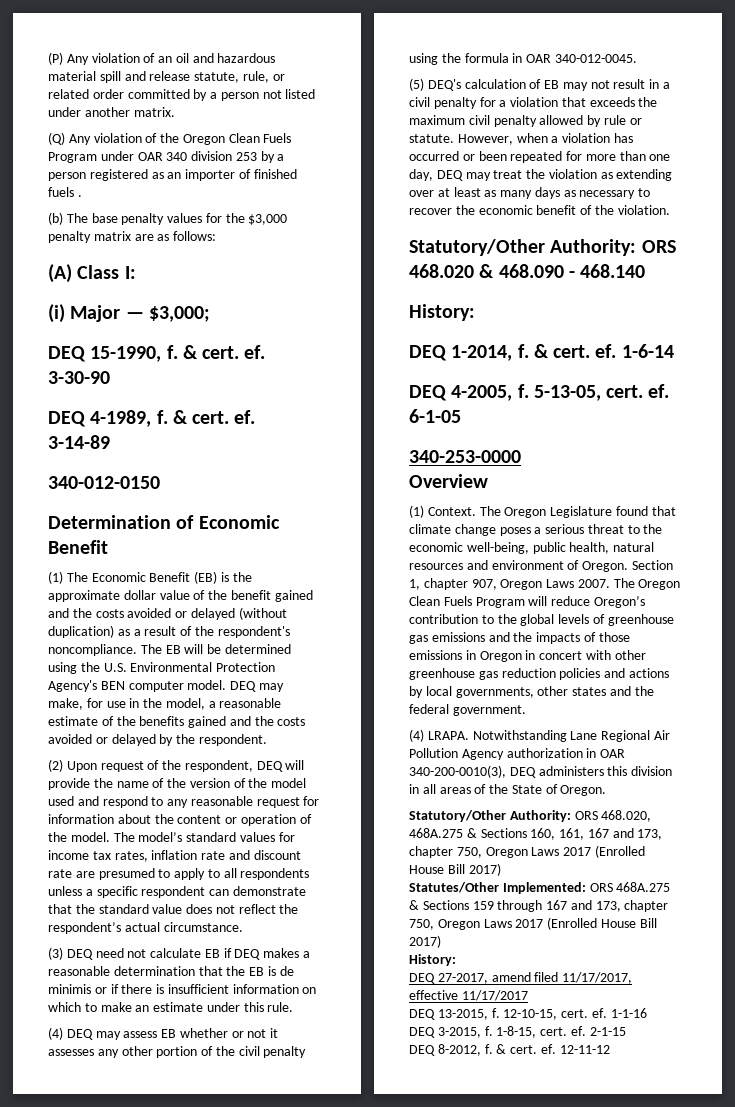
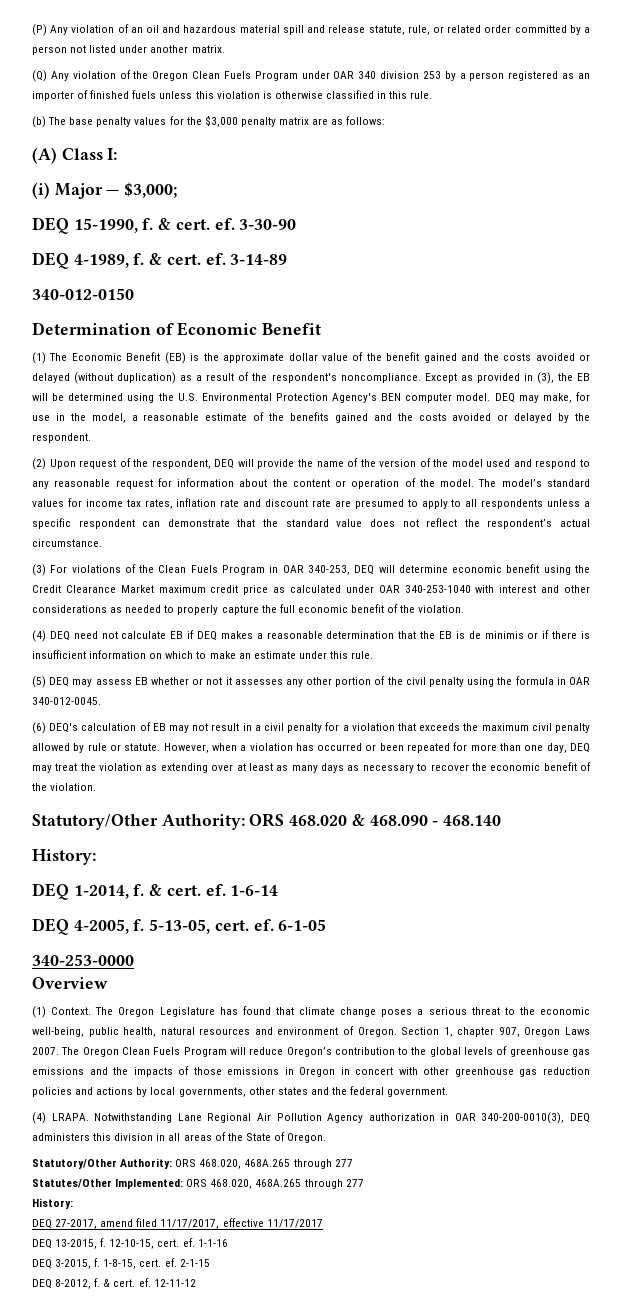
- (Q) Any violation of the Oregon Clean Fuels Program under OAR 340 division 253 by a person registered as an importer of finished fuels .
+ (Q) Any violation of the Oregon Clean Fuels Program under OAR 340 division 253 by a person registered as an importer of finished fuels unless this violation is otherwise classified in this rule.
- The EB will be determined using the U.S. Environmental Protection Agency's BEN computer model.
+ Except as provided in (3), the EB will be determined using the U.S. Environmental Protection Agency's BEN computer model.
- (3) DEQ need not calculate EB if DEQ makes a reasonable determination that the EB is de minimis or if there is insufficient information on which to make an estimate under this rule.
+ (3) For violations of the Clean Fuels Program in OAR 340-253, DEQ will determine economic benefit using the Credit Clearance Market maximum credit price as calculated under OAR 340-253-1040 with interest and other considerations as needed to properly capture the full economic benefit of the violation.
+ (4) DEQ need not calculate EB if DEQ makes a reasonable determination that the EB is de minimis or if there is insufficient information on which to make an estimate under this rule.
- (4) DEQ may assess EB whether or not it assesses any other portion of the civil penalty using the formula in OAR 340-012-0045.
+ (5) DEQ may assess EB whether or not it assesses any other portion of the civil penalty using the formula in OAR 340-012-0045.
- (5) DEQ's calculation of EB may not result in a civil penalty for a violation that exceeds the maximum civil penalty allowed by rule or statute.
+ (6) DEQ's calculation of EB may not result in a civil penalty for a violation that exceeds the maximum civil penalty allowed by rule or statute.
- The Oregon Legislature found that climate change poses a serious threat to the economic well-being, public health, natural resources and environment of Oregon.
+ The Oregon Legislature has found that climate change poses a serious threat to the economic well-being, public health, natural resources and environment of Oregon.
- Statutory/Other Authority: ORS 468.020, 468A.275 & Sections 160, 161, 167 and 173, chapter 750, Oregon Laws 2017 (Enrolled House Bill 2017)
- Statutes/Other Implemented: ORS 468A.275 & Sections 159 through 167 and 173, chapter 750, Oregon Laws 2017 (Enrolled House Bill 2017)
+ Statutory/Other Authority: ORS 468.020, 468A.265 through 277
+ Statutes/Other Implemented: ORS 468.020, 468A.265 through 277

